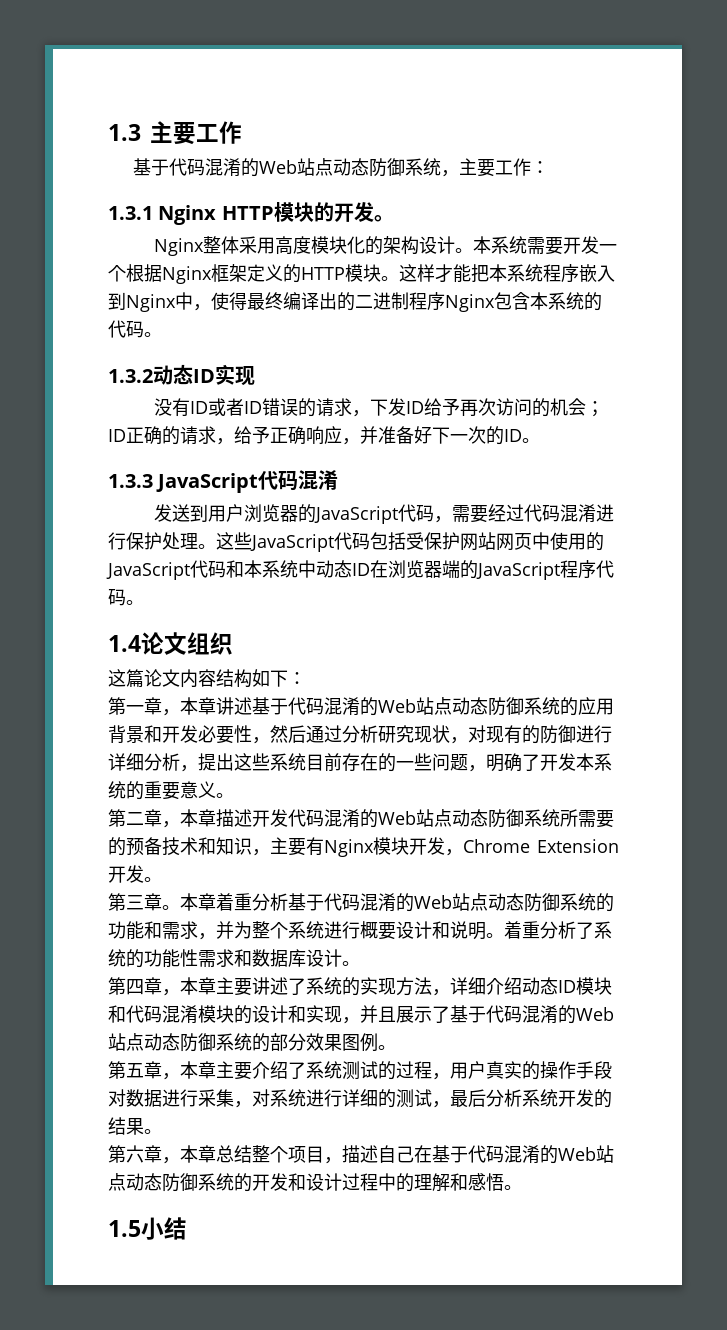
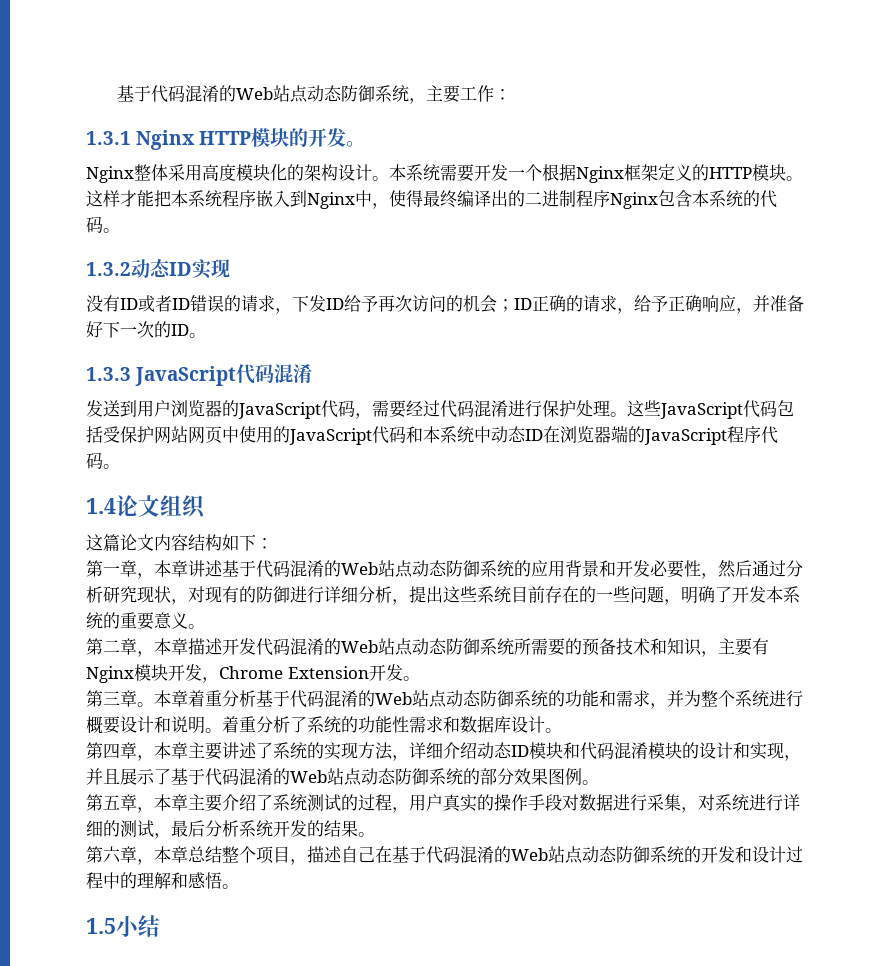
- 1.3主要工作

